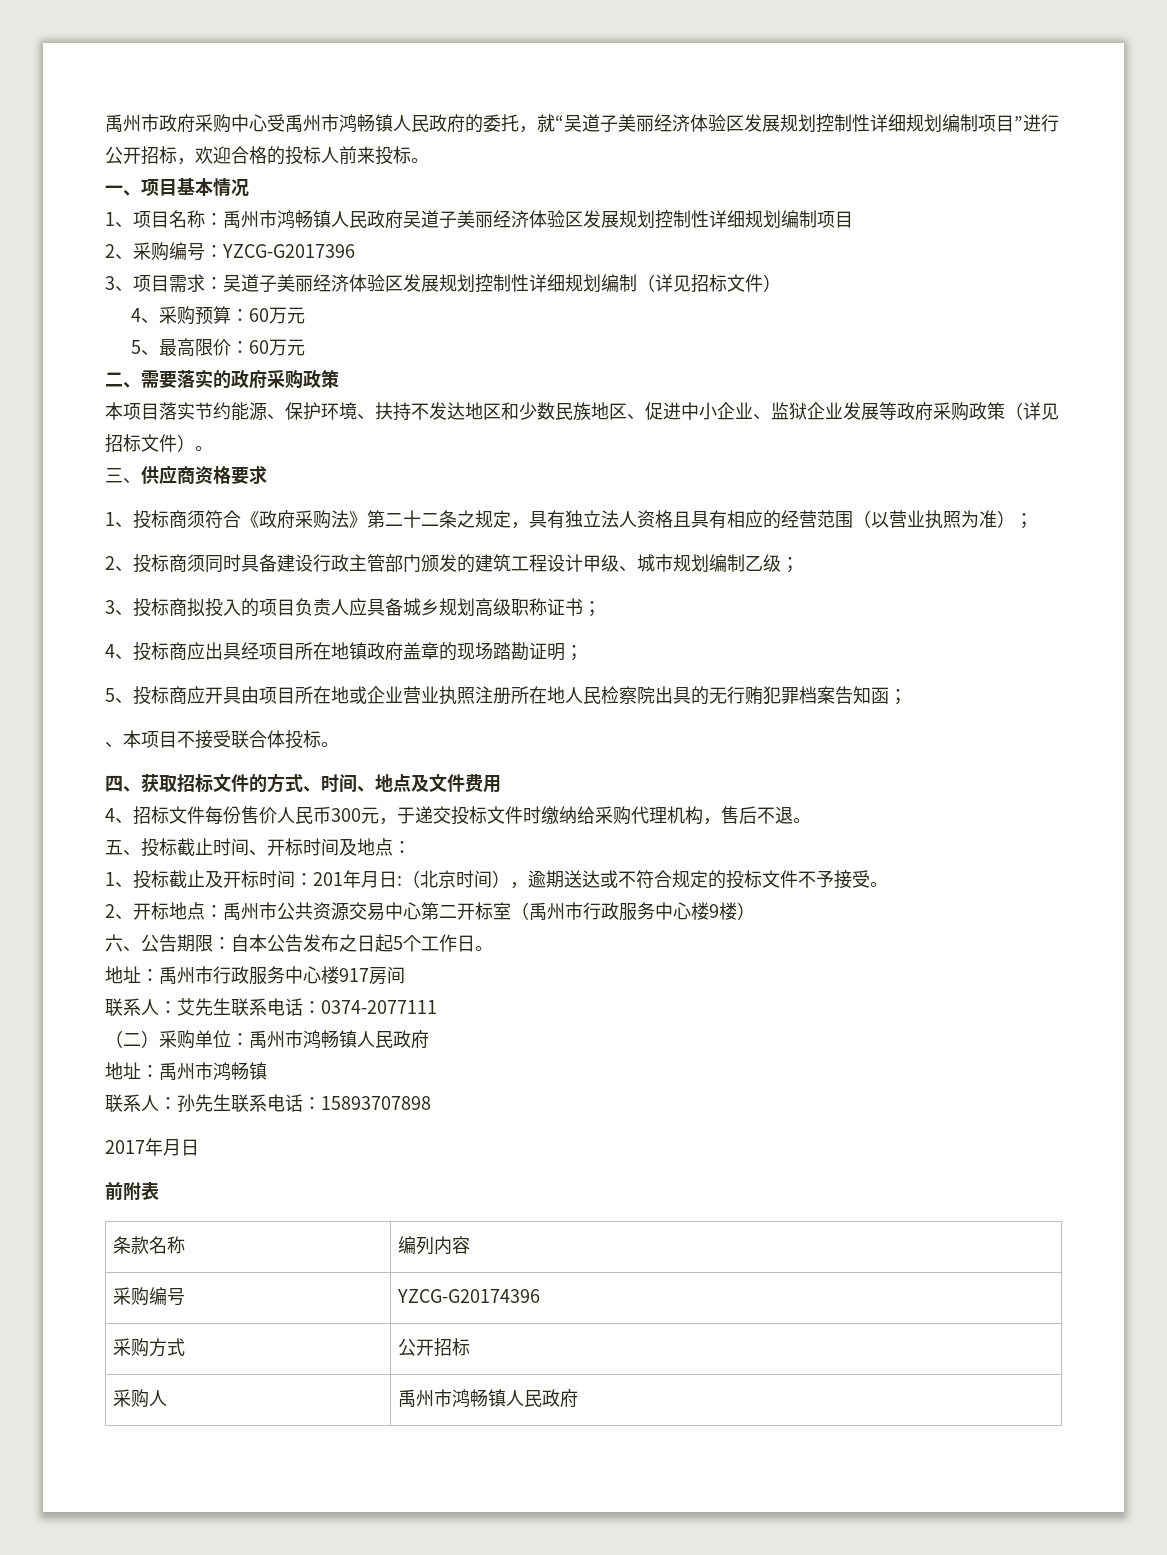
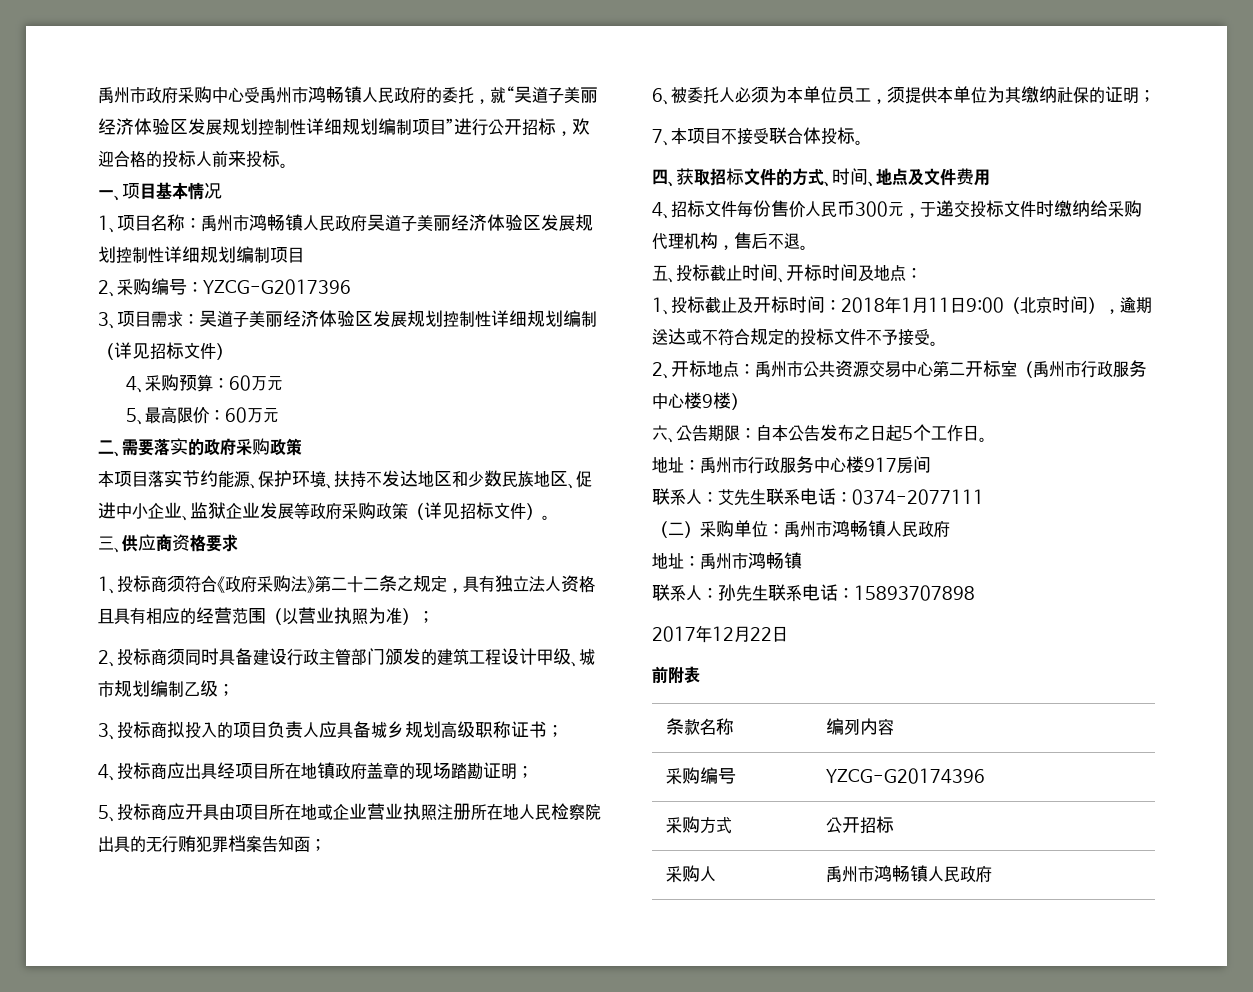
- 、本项目不接受联合体投标。
+ 6、被委托人必须为本单位员工，须提供本单位为其缴纳社保的证明；
+ 7、本项目不接受联合体投标。
- 1、投标截止及开标时间：201年月日:（北京时间），逾期送达或不符合规定的投标文件不予接受。
+ 1、投标截止及开标时间：2018年1月11日9:00（北京时间），逾期送达或不符合规定的投标文件不予接受。
- 2017年月日
+ 2017年12月22日

